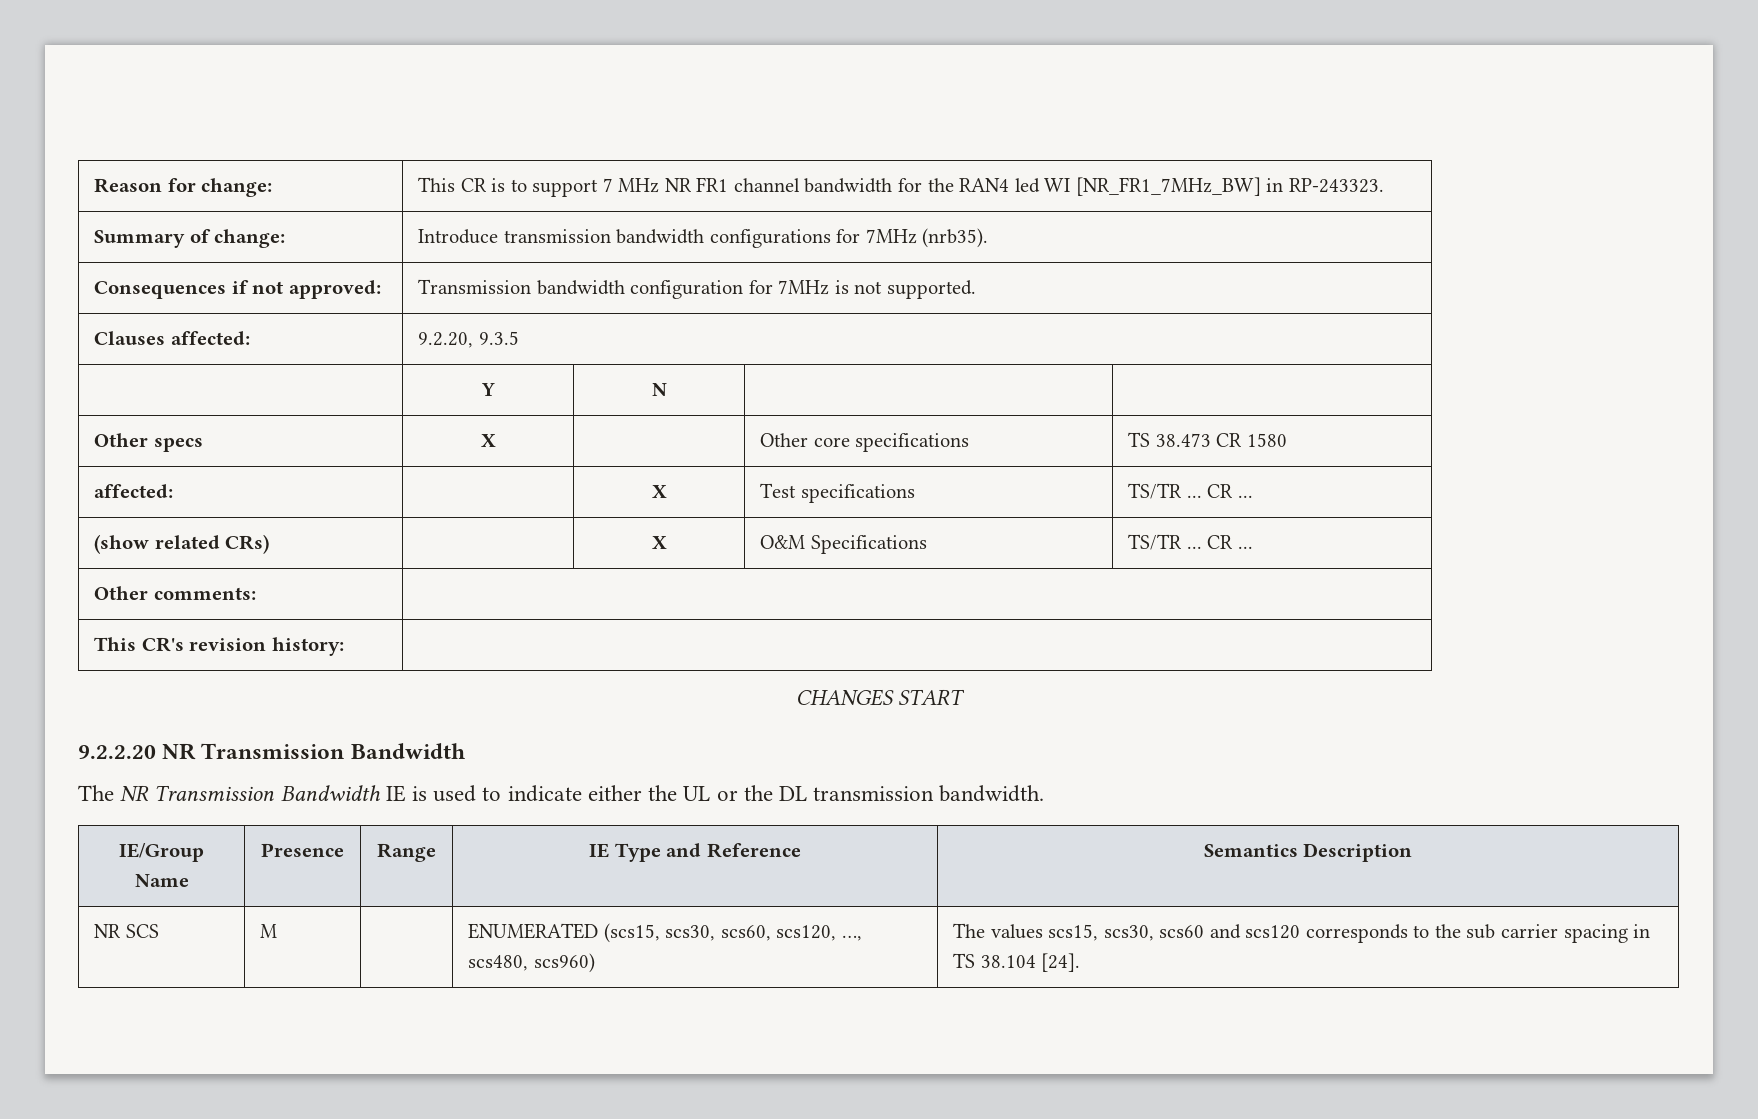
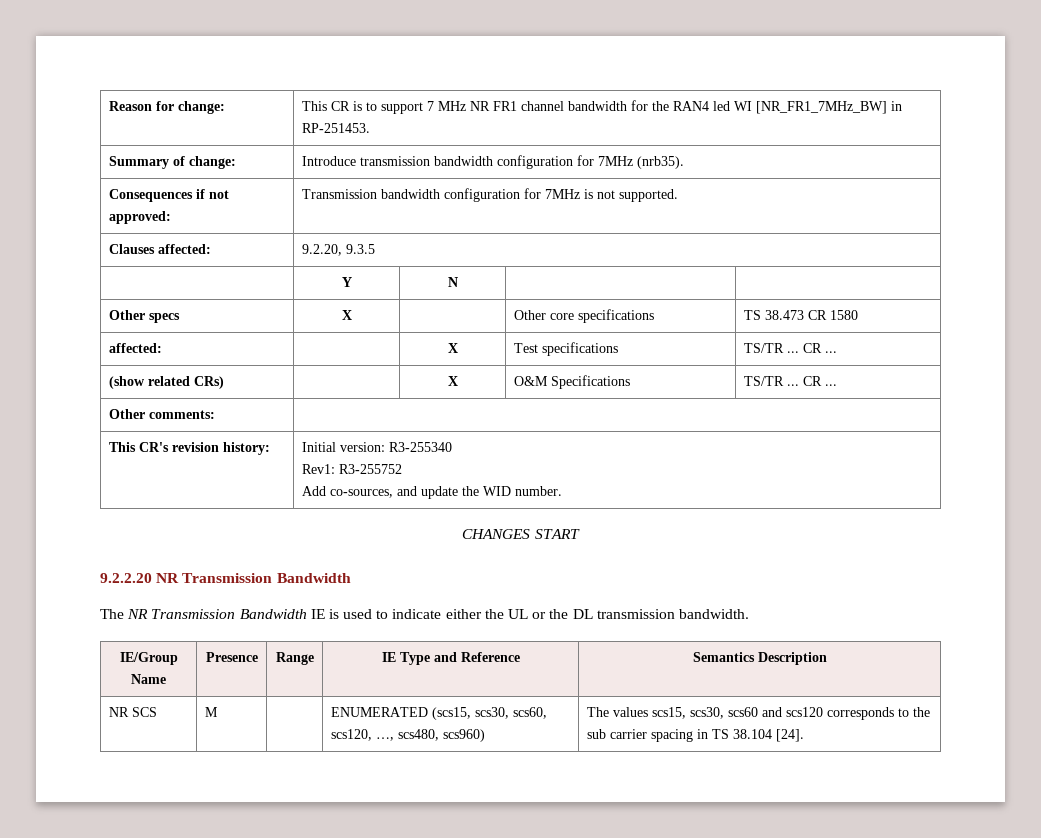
- Reason for change: | This CR is to support 7 MHz NR FR1 channel bandwidth for the RAN4 led WI [NR_FR1_7MHz_BW] in RP-243323.
+ Reason for change: | This CR is to support 7 MHz NR FR1 channel bandwidth for the RAN4 led WI [NR_FR1_7MHz_BW] in RP‑251453.
- Summary of change: | Introduce transmission bandwidth configurations for 7MHz (nrb35).
+ Summary of change: | Introduce transmission bandwidth configuration for 7MHz (nrb35).
- This CR's revision history: |
+ This CR's revision history: | Initial version: R3-255340
+ Rev1: R3-255752
+ Add co-sources, and update the WID number.

